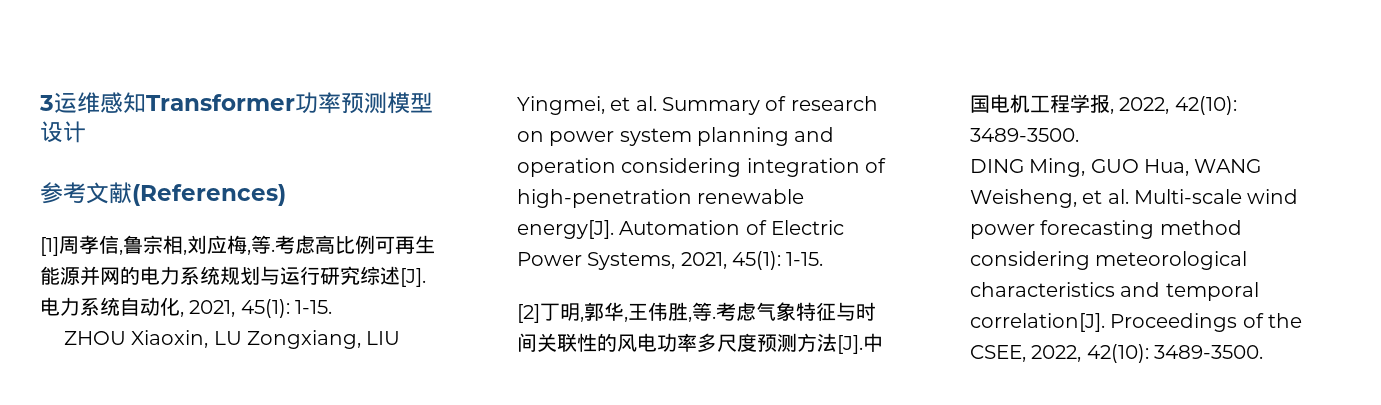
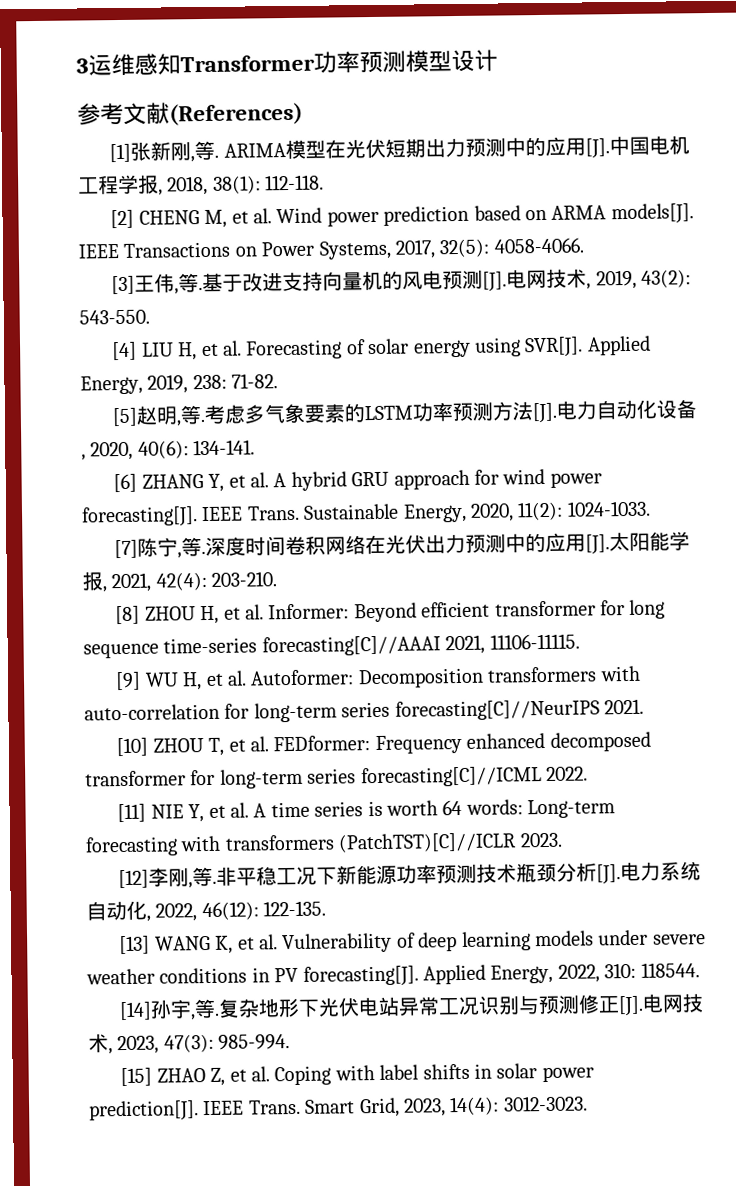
- [1]周孝信,鲁宗相,刘应梅,等.考虑高比例可再生能源并网的电力系统规划与运行研究综述[J].电力系统自动化, 2021, 45(1): 1-15.
- ZHOU Xiaoxin, LU Zongxiang, LIU Yingmei, et al. Summary of research on power system planning and operation considering integration of high-penetration renewable energy[J]. Automation of Electric Power Systems, 2021, 45(1): 1-15.
- [2]丁明,郭华,王伟胜,等.考虑气象特征与时间关联性的风电功率多尺度预测方法[J].中国电机工程学报, 2022, 42(10): 3489-3500.
- DING Ming, GUO Hua, WANG Weisheng, et al. Multi-scale wind power forecasting method considering meteorological characteristics and temporal correlation[J]. Proceedings of the CSEE, 2022, 42(10): 3489-3500.
+ [1]张新刚,等. ARIMA模型在光伏短期出力预测中的应用[J].中国电机工程学报, 2018, 38(1): 112-118.
+ [2] CHENG M, et al. Wind power prediction based on ARMA models[J]. IEEE Transactions on Power Systems, 2017, 32(5): 4058-4066.
+ [3]王伟,等.基于改进支持向量机的风电预测[J].电网技术, 2019, 43(2): 543-550.
+ [4] LIU H, et al. Forecasting of solar energy using SVR[J]. Applied Energy, 2019, 238: 71-82.
+ [5]赵明,等.考虑多气象要素的LSTM功率预测方法[J].电力自动化设备, 2020, 40(6): 134-141.
+ [6] ZHANG Y, et al. A hybrid GRU approach for wind power forecasting[J]. IEEE Trans. Sustainable Energy, 2020, 11(2): 1024-1033.
+ [7]陈宁,等.深度时间卷积网络在光伏出力预测中的应用[J].太阳能学报, 2021, 42(4): 203-210.
+ [8] ZHOU H, et al. Informer: Beyond efficient transformer for long sequence time-series forecasting[C]//AAAI 2021, 11106-11115.
+ [9] WU H, et al. Autoformer: Decomposition transformers with auto-correlation for long-term series forecasting[C]//NeurIPS 2021.
+ [10] ZHOU T, et al. FEDformer: Frequency enhanced decomposed transformer for long-term series forecasting[C]//ICML 2022.
+ [11] NIE Y, et al. A time series is worth 64 words: Long-term forecasting with transformers (PatchTST)[C]//ICLR 2023.
+ [12]李刚,等.非平稳工况下新能源功率预测技术瓶颈分析[J].电力系统自动化, 2022, 46(12): 122-135.
+ [13] WANG K, et al. Vulnerability of deep learning models under severe weather conditions in PV forecasting[J]. Applied Energy, 2022, 310: 118544.
+ [14]孙宇,等.复杂地形下光伏电站异常工况识别与预测修正[J].电网技术, 2023, 47(3): 985-994.
+ [15] ZHAO Z, et al. Coping with label shifts in solar power prediction[J]. IEEE Trans. Smart Grid, 2023, 14(4): 3012-3023.

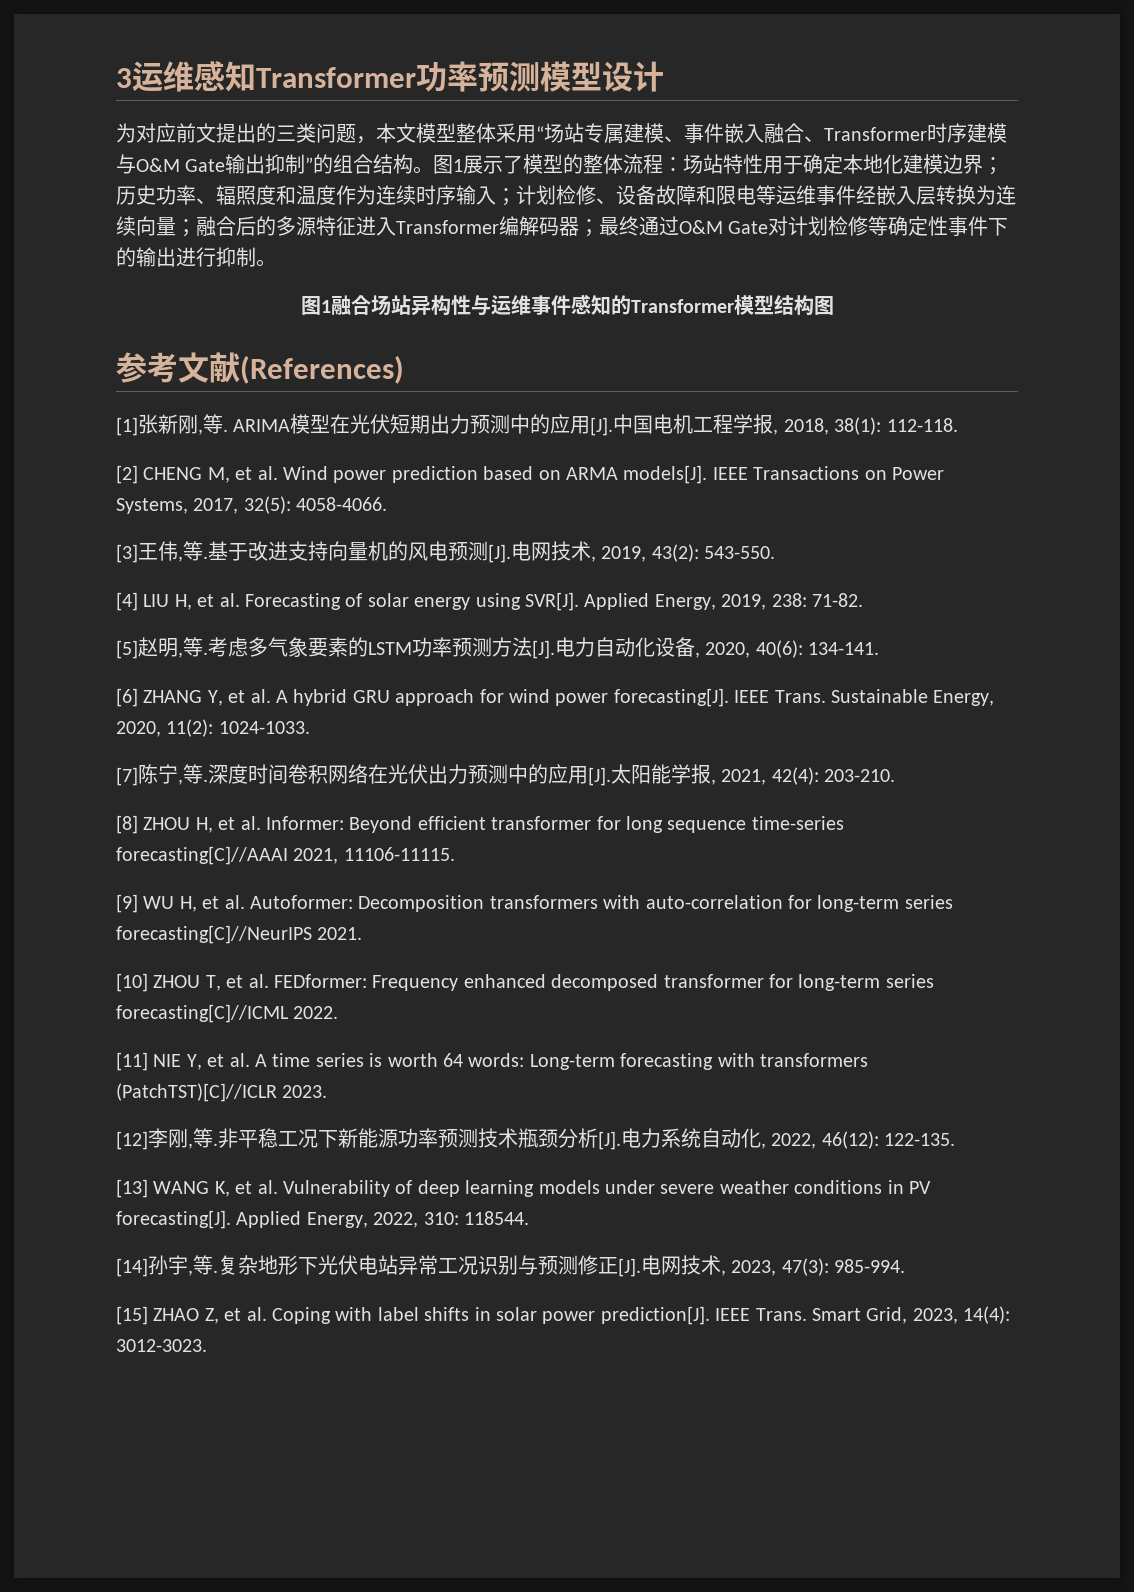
+ 为对应前文提出的三类问题，本文模型整体采用“场站专属建模、事件嵌入融合、Transformer时序建模与O&M Gate输出抑制”的组合结构。图1展示了模型的整体流程：场站特性用于确定本地化建模边界；历史功率、辐照度和温度作为连续时序输入；计划检修、设备故障和限电等运维事件经嵌入层转换为连续向量；融合后的多源特征进入Transformer编解码器；最终通过O&M Gate对计划检修等确定性事件下的输出进行抑制。
+ 图1融合场站异构性与运维事件感知的Transformer模型结构图

